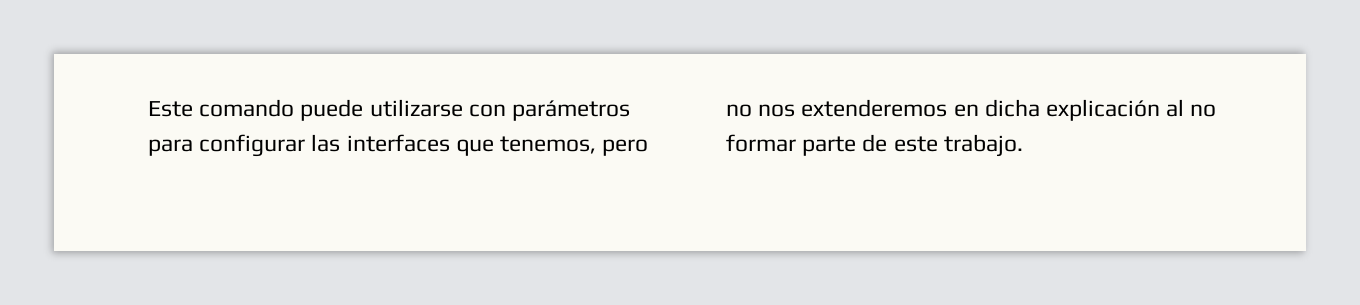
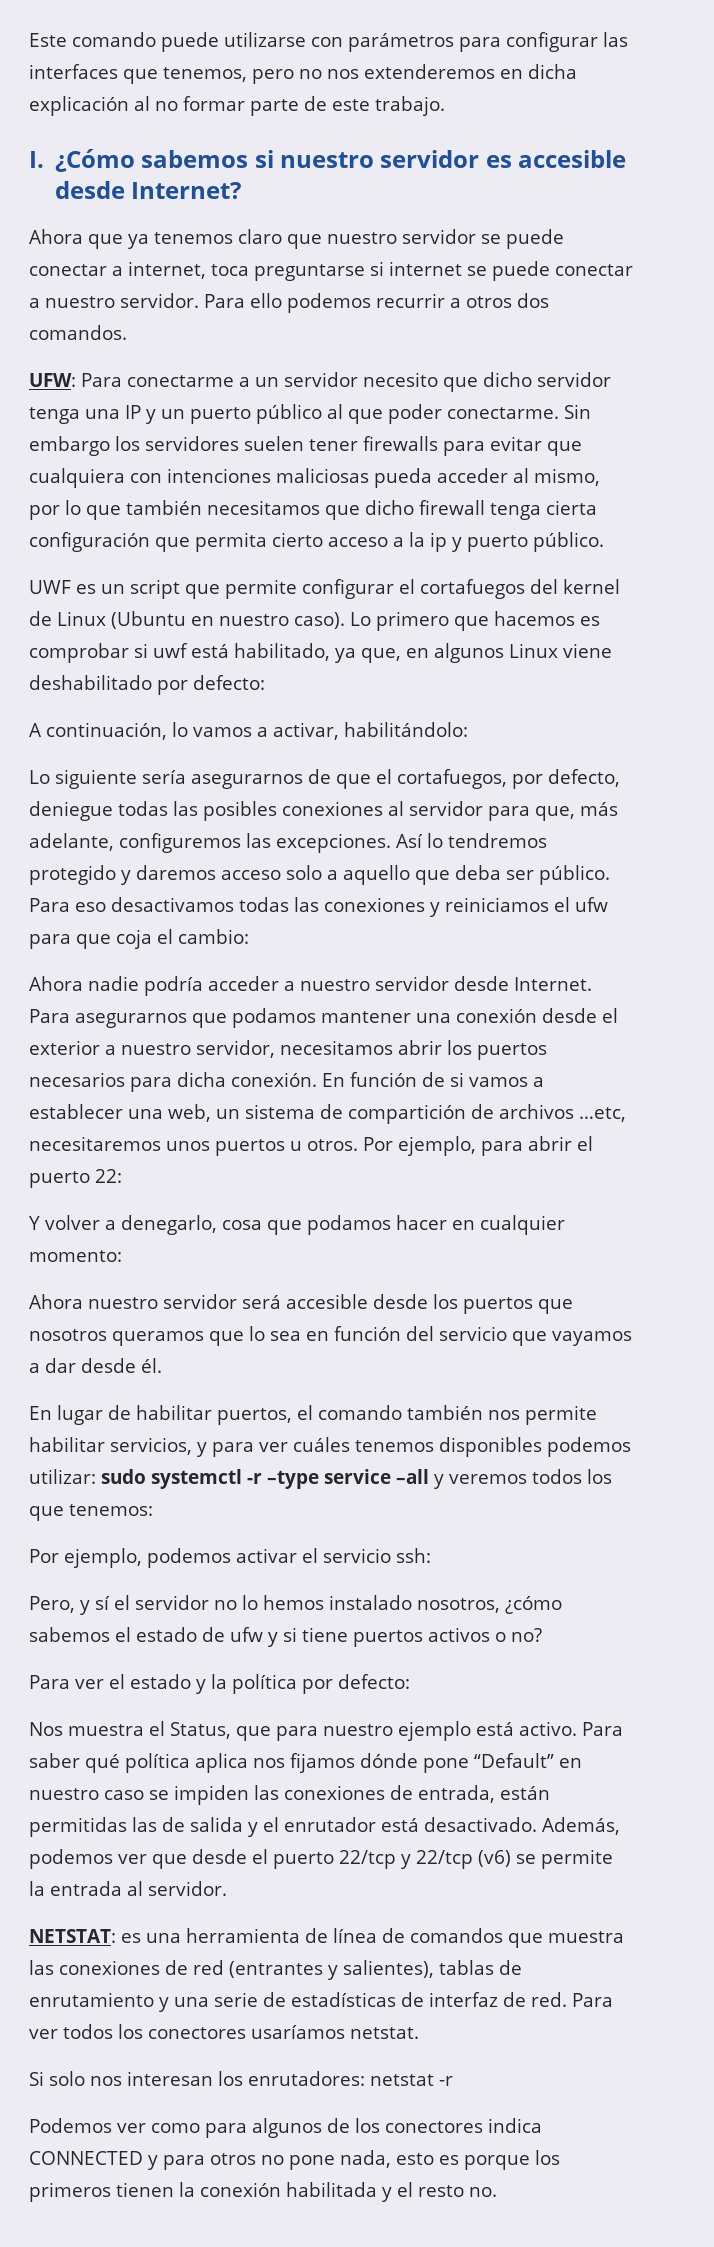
+ I. ¿Cómo sabemos si nuestro servidor es accesible desde Internet?
+ Ahora que ya tenemos claro que nuestro servidor se puede conectar a internet, toca preguntarse si internet se puede conectar a nuestro servidor. Para ello podemos recurrir a otros dos comandos.
+ UFW: Para conectarme a un servidor necesito que dicho servidor tenga una IP y un puerto público al que poder conectarme. Sin embargo los servidores suelen tener firewalls para evitar que cualquiera con intenciones maliciosas pueda acceder al mismo, por lo que también necesitamos que dicho firewall tenga cierta configuración que permita cierto acceso a la ip y puerto público.
+ UWF es un script que permite configurar el cortafuegos del kernel de Linux (Ubuntu en nuestro caso). Lo primero que hacemos es comprobar si uwf está habilitado, ya que, en algunos Linux viene deshabilitado por defecto:
+ A continuación, lo vamos a activar, habilitándolo:
+ Lo siguiente sería asegurarnos de que el cortafuegos, por defecto, deniegue todas las posibles conexiones al servidor para que, más adelante, configuremos las excepciones. Así lo tendremos protegido y daremos acceso solo a aquello que deba ser público. Para eso desactivamos todas las conexiones y reiniciamos el ufw para que coja el cambio:
+ Ahora nadie podría acceder a nuestro servidor desde Internet. Para asegurarnos que podamos mantener una conexión desde el exterior a nuestro servidor, necesitamos abrir los puertos necesarios para dicha conexión. En función de si vamos a establecer una web, un sistema de compartición de archivos …etc, necesitaremos unos puertos u otros. Por ejemplo, para abrir el puerto 22:
+ Y volver a denegarlo, cosa que podamos hacer en cualquier momento:
+ Ahora nuestro servidor será accesible desde los puertos que nosotros queramos que lo sea en función del servicio que vayamos a dar desde él.
+ En lugar de habilitar puertos, el comando también nos permite habilitar servicios, y para ver cuáles tenemos disponibles podemos utilizar: sudo systemctl -r –type service –all y veremos todos los que tenemos:
+ Por ejemplo, podemos activar el servicio ssh:
+ Pero, y sí el servidor no lo hemos instalado nosotros, ¿cómo sabemos el estado de ufw y si tiene puertos activos o no?
+ Para ver el estado y la política por defecto:
+ Nos muestra el Status, que para nuestro ejemplo está activo. Para saber qué política aplica nos fijamos dónde pone “Default” en nuestro caso se impiden las conexiones de entrada, están permitidas las de salida y el enrutador está desactivado. Además, podemos ver que desde el puerto 22/tcp y 22/tcp (v6) se permite la entrada al servidor.
+ NETSTAT: es una herramienta de línea de comandos que muestra las conexiones de red (entrantes y salientes), tablas de enrutamiento y una serie de estadísticas de interfaz de red. Para ver todos los conectores usaríamos netstat.
+ Si solo nos interesan los enrutadores: netstat -r
+ Podemos ver como para algunos de los conectores indica CONNECTED y para otros no pone nada, esto es porque los primeros tienen la conexión habilitada y el resto no.

